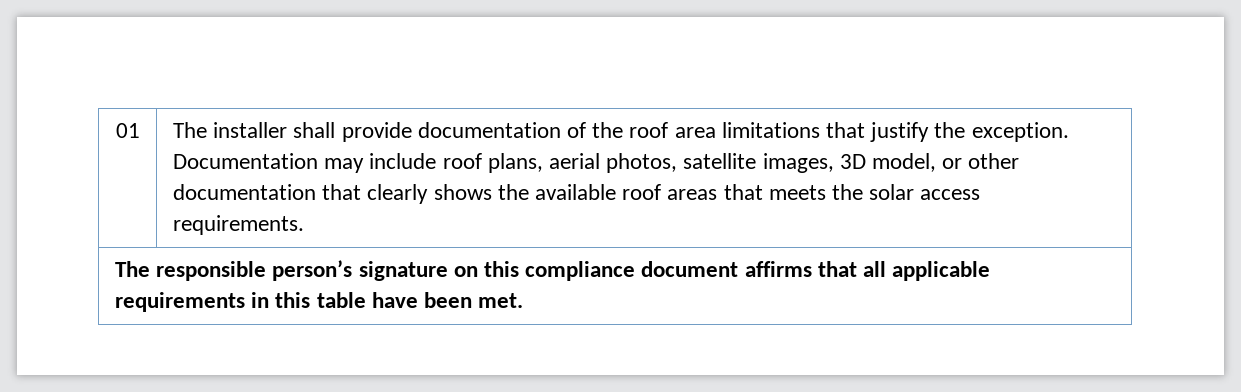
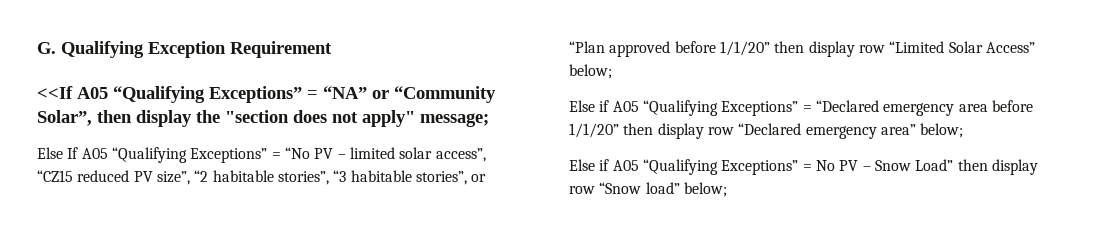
- 01 | The installer shall provide documentation of the roof area limitations that justify the exception. Documentation may include roof plans, aerial photos, satellite images, 3D model, or other documentation that clearly shows the available roof areas that meets the solar access requirements.
- The responsible person’s signature on this compliance document affirms that all applicable requirements in this table have been met.
+ G. Qualifying Exception Requirement
+ <<If A05 “Qualifying Exceptions” = “NA” or “Community Solar”, then display the "section does not apply" message;
+ Else If A05 “Qualifying Exceptions” = “No PV – limited solar access”, “CZ15 reduced PV size”, “2 habitable stories”, “3 habitable stories”, or “Plan approved before 1/1/20” then display row “Limited Solar Access” below;
+ Else if A05 “Qualifying Exceptions” = “Declared emergency area before 1/1/20” then display row “Declared emergency area” below;
+ Else if A05 “Qualifying Exceptions” = No PV – Snow Load” then display row “Snow load” below;

